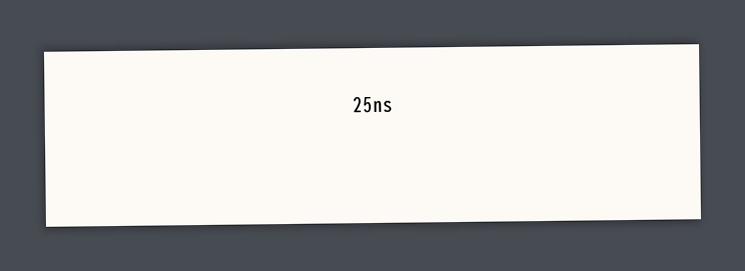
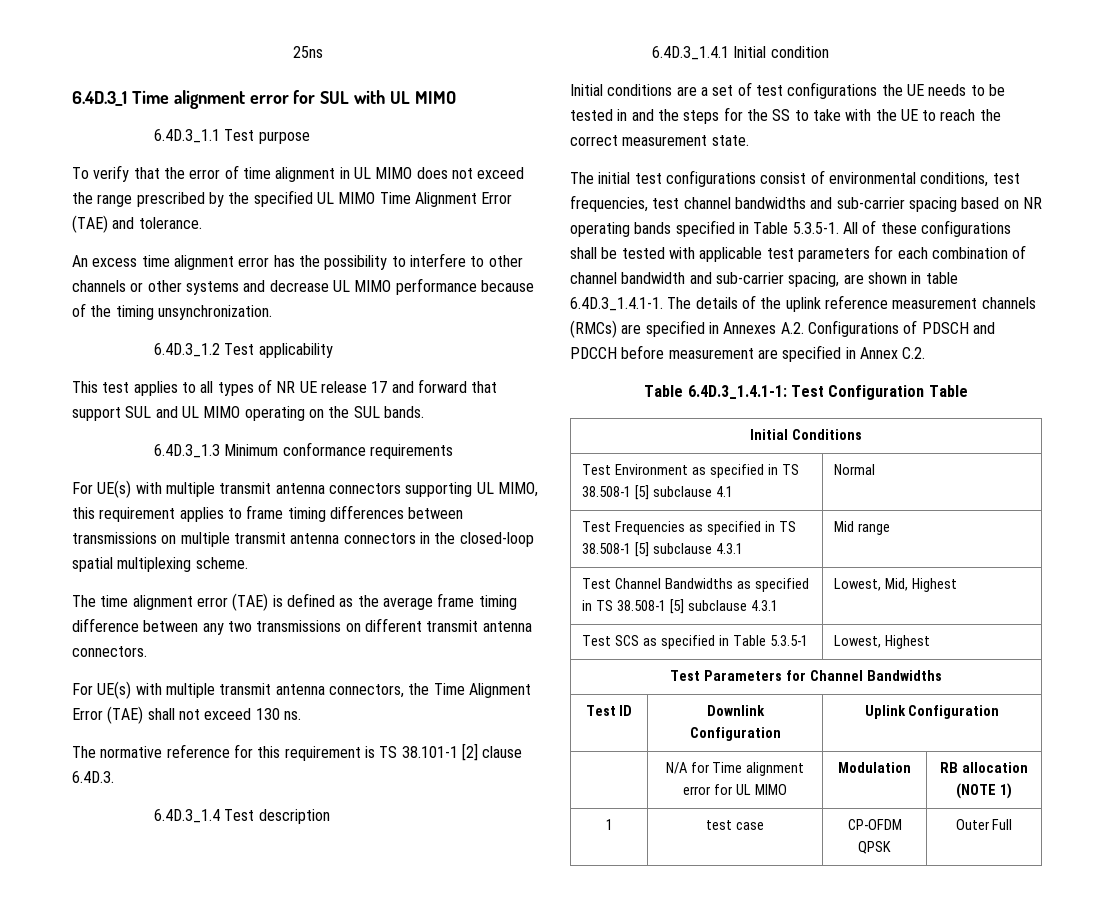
+ 6.4D.3_1 Time alignment error for SUL with UL MIMO
+ 6.4D.3_1.1 Test purpose
+ To verify that the error of time alignment in UL MIMO does not exceed the range prescribed by the specified UL MIMO Time Alignment Error (TAE) and tolerance.
+ An excess time alignment error has the possibility to interfere to other channels or other systems and decrease UL MIMO performance because of the timing unsynchronization.
+ 6.4D.3_1.2 Test applicability
+ This test applies to all types of NR UE release 17 and forward that support SUL and UL MIMO operating on the SUL bands.
+ 6.4D.3_1.3 Minimum conformance requirements
+ For UE(s) with multiple transmit antenna connectors supporting UL MIMO, this requirement applies to frame timing differences between transmissions on multiple transmit antenna connectors in the closed-loop spatial multiplexing scheme.
+ The time alignment error (TAE) is defined as the average frame timing difference between any two transmissions on different transmit antenna connectors.
+ For UE(s) with multiple transmit antenna connectors, the Time Alignment Error (TAE) shall not exceed 130 ns.
+ The normative reference for this requirement is TS 38.101-1 [2] clause 6.4D.3.
+ 6.4D.3_1.4 Test description
+ 6.4D.3_1.4.1 Initial condition
+ Initial conditions are a set of test configurations the UE needs to be tested in and the steps for the SS to take with the UE to reach the correct measurement state.
+ The initial test configurations consist of environmental conditions, test frequencies, test channel bandwidths and sub-carrier spacing based on NR operating bands specified in Table 5.3.5-1. All of these configurations shall be tested with applicable test parameters for each combination of channel bandwidth and sub-carrier spacing, are shown in table 6.4D.3_1.4.1-1. The details of the uplink reference measurement channels (RMCs) are specified in Annexes A.2. Configurations of PDSCH and PDCCH before measurement are specified in Annex C.2.
+ Table 6.4D.3_1.4.1-1: Test Configuration Table
+ Initial Conditions
+ Test Environment as specified in TS 38.508-1 [5] subclause 4.1 | Normal
+ Test Frequencies as specified in TS 38.508-1 [5] subclause 4.3.1 | Mid range
+ Test Channel Bandwidths as specified in TS 38.508-1 [5] subclause 4.3.1 | Lowest, Mid, Highest
+ Test SCS as specified in Table 5.3.5-1 | Lowest, Highest
+ Test Parameters for Channel Bandwidths
+ Test ID | Downlink Configuration | Uplink Configuration
+ | N/A for Time alignment error for UL MIMO | Modulation | RB allocation (NOTE 1)
+ 1 | test case | CP-OFDM QPSK | Outer Full

